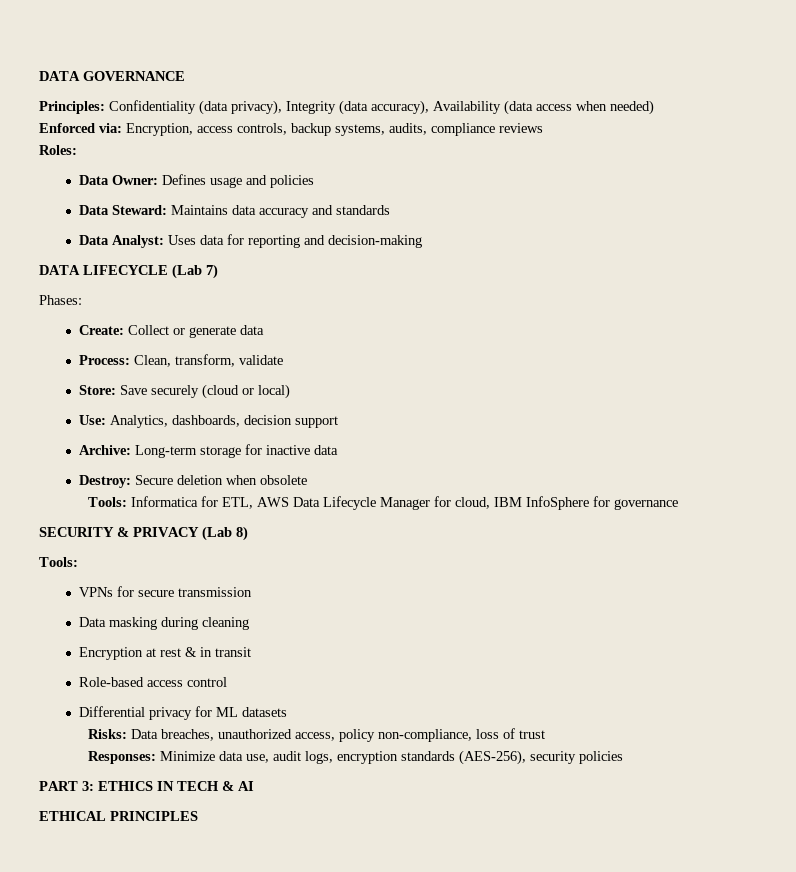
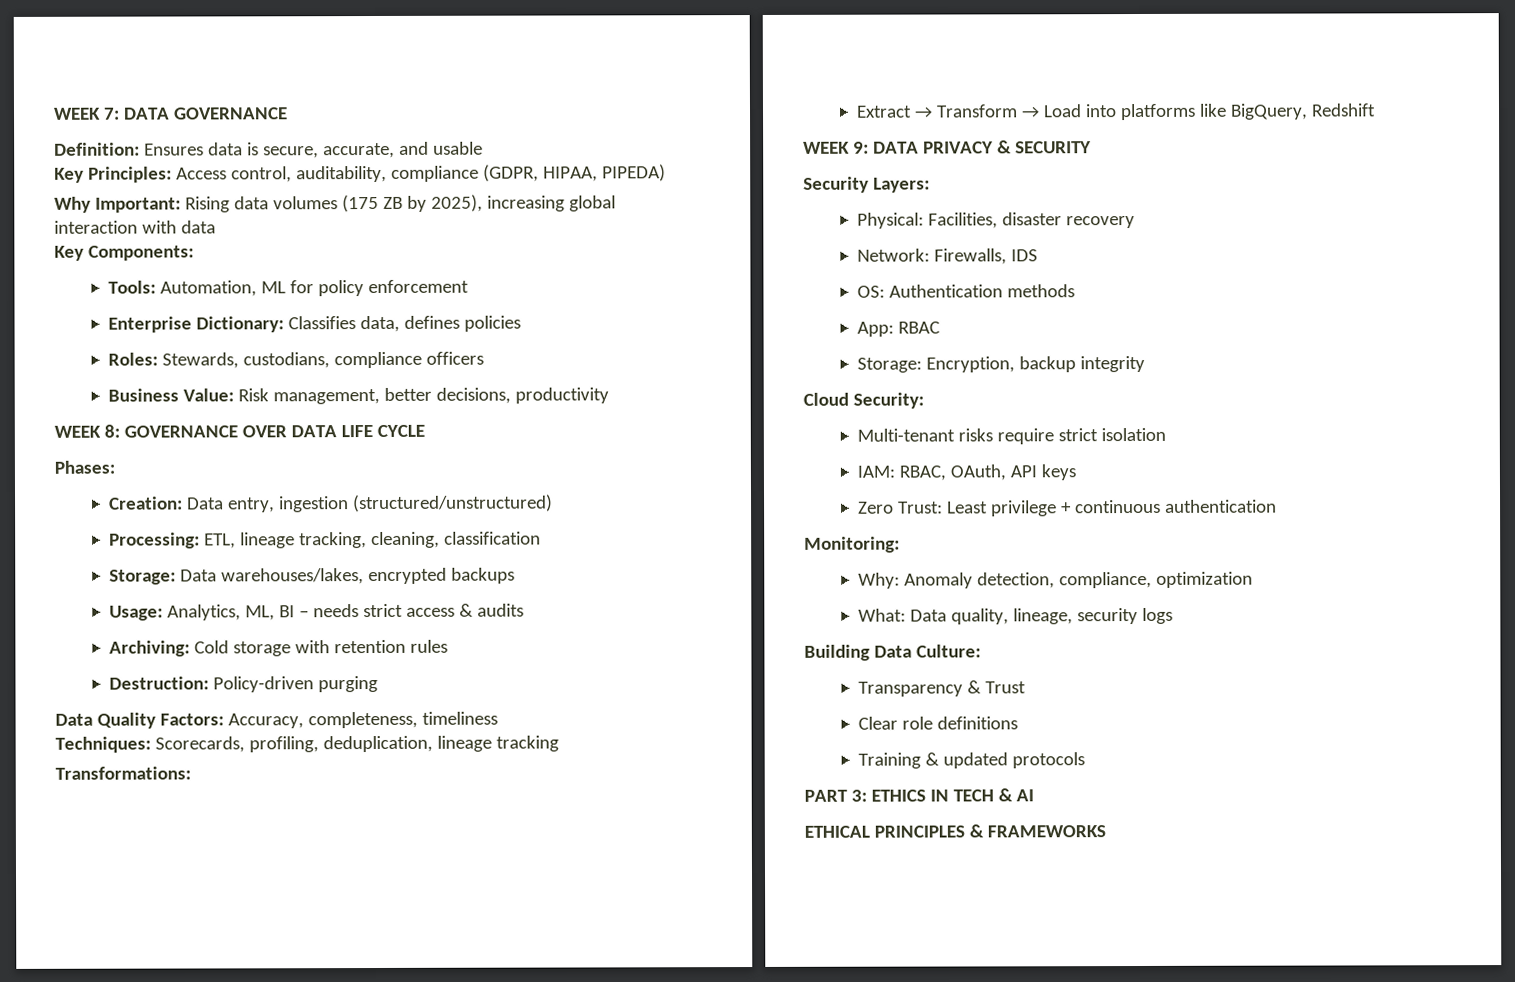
- DATA GOVERNANCE
+ WEEK 7: DATA GOVERNANCE
- Principles: Confidentiality (data privacy), Integrity (data accuracy), Availability (data access when needed)
- Enforced via: Encryption, access controls, backup systems, audits, compliance reviews
- Roles:
- Data Owner: Defines usage and policies
- Data Steward: Maintains data accuracy and standards
- Data Analyst: Uses data for reporting and decision-making
- DATA LIFECYCLE (Lab 7)
+ Definition: Ensures data is secure, accurate, and usable
+ Key Principles: Access control, auditability, compliance (GDPR, HIPAA, PIPEDA)
+ Why Important: Rising data volumes (175 ZB by 2025), increasing global interaction with data
+ Key Components:
+ Tools: Automation, ML for policy enforcement
+ Enterprise Dictionary: Classifies data, defines policies
+ Roles: Stewards, custodians, compliance officers
+ Business Value: Risk management, better decisions, productivity
+ WEEK 8: GOVERNANCE OVER DATA LIFE CYCLE
  Phases:
- Create: Collect or generate data
- Process: Clean, transform, validate
- Store: Save securely (cloud or local)
- Use: Analytics, dashboards, decision support
- Archive: Long-term storage for inactive data
- Destroy: Secure deletion when obsolete
- Tools: Informatica for ETL, AWS Data Lifecycle Manager for cloud, IBM InfoSphere for governance
- SECURITY & PRIVACY (Lab 8)
- Tools:
- VPNs for secure transmission
- Data masking during cleaning
- Encryption at rest & in transit
- Role-based access control
- Differential privacy for ML datasets
- Risks: Data breaches, unauthorized access, policy non-compliance, loss of trust
- Responses: Minimize data use, audit logs, encryption standards (AES-256), security policies
+ Creation: Data entry, ingestion (structured/unstructured)
+ Processing: ETL, lineage tracking, cleaning, classification
+ Storage: Data warehouses/lakes, encrypted backups
+ Usage: Analytics, ML, BI – needs strict access & audits
+ Archiving: Cold storage with retention rules
+ Destruction: Policy-driven purging
+ Data Quality Factors: Accuracy, completeness, timeliness
+ Techniques: Scorecards, profiling, deduplication, lineage tracking
+ Transformations:
+ Extract → Transform → Load into platforms like BigQuery, Redshift
+ WEEK 9: DATA PRIVACY & SECURITY
+ Security Layers:
+ Physical: Facilities, disaster recovery
+ Network: Firewalls, IDS
+ OS: Authentication methods
+ App: RBAC
+ Storage: Encryption, backup integrity
+ Cloud Security:
+ Multi-tenant risks require strict isolation
+ IAM: RBAC, OAuth, API keys
+ Zero Trust: Least privilege + continuous authentication
+ Monitoring:
+ Why: Anomaly detection, compliance, optimization
+ What: Data quality, lineage, security logs
+ Building Data Culture:
+ Transparency & Trust
+ Clear role definitions
+ Training & updated protocols
- ETHICAL PRINCIPLES
+ ETHICAL PRINCIPLES & FRAMEWORKS

